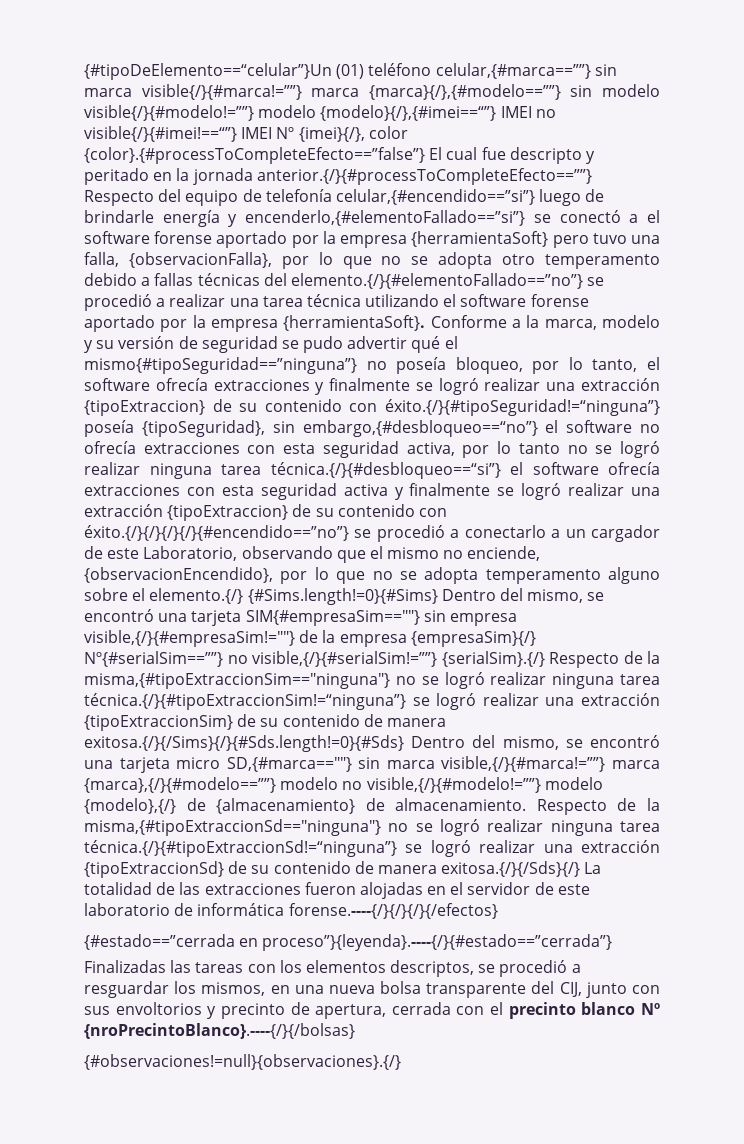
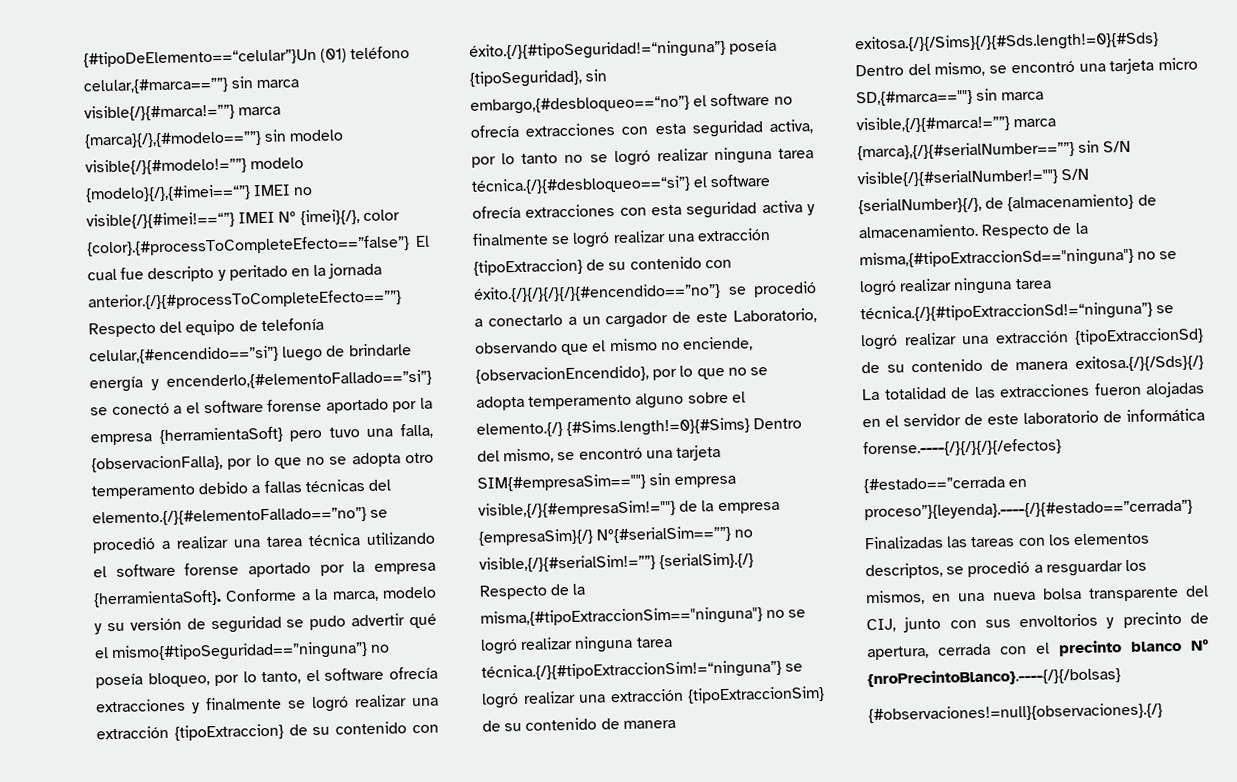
- Conforme a la marca, modelo y su versión de seguridad se pudo advertir qué el mismo{#tipoSeguridad==”ninguna”} no poseía bloqueo, por lo tanto, el software ofrecía extracciones y finalmente se logró realizar una extracción {tipoExtraccion} de su contenido con éxito.{/}{#tipoSeguridad!=“ninguna”} poseía {tipoSeguridad}, sin embargo,{#desbloqueo==“no”} el software no ofrecía extracciones con esta seguridad activa, por lo tanto no se logró realizar ninguna tarea técnica.{/}{#desbloqueo==“si”} el software ofrecía extracciones con esta seguridad activa y finalmente se logró realizar una extracción {tipoExtraccion} de su contenido con éxito.{/}{/}{/}{/}{#encendido==”no”} se procedió a conectarlo a un cargador de este Laboratorio, observando que el mismo no enciende, {observacionEncendido}, por lo que no se adopta temperamento alguno sobre el elemento.{/} {#Sims.length!=0}{#Sims} Dentro del mismo, se encontró una tarjeta SIM{#empresaSim==""} sin empresa visible,{/}{#empresaSim!=""} de la empresa {empresaSim}{/} Nº{#serialSim==””} no visible,{/}{#serialSim!=””} {serialSim}.{/} Respecto de la misma,{#tipoExtraccionSim=="ninguna"} no se logró realizar ninguna tarea técnica.{/}{#tipoExtraccionSim!=“ninguna”} se logró realizar una extracción {tipoExtraccionSim} de su contenido de manera exitosa.{/}{/Sims}{/}{#Sds.length!=0}{#Sds} Dentro del mismo, se encontró una tarjeta micro SD,{#marca==""} sin marca visible,{/}{#marca!=””} marca {marca},{/}{#modelo==””} modelo no visible,{/}{#modelo!=””} modelo {modelo},{/} de {almacenamiento} de almacenamiento.
+ Conforme a la marca, modelo y su versión de seguridad se pudo advertir qué el mismo{#tipoSeguridad==”ninguna”} no poseía bloqueo, por lo tanto, el software ofrecía extracciones y finalmente se logró realizar una extracción {tipoExtraccion} de su contenido con éxito.{/}{#tipoSeguridad!=“ninguna”} poseía {tipoSeguridad}, sin embargo,{#desbloqueo==“no”} el software no ofrecía extracciones con esta seguridad activa, por lo tanto no se logró realizar ninguna tarea técnica.{/}{#desbloqueo==“si”} el software ofrecía extracciones con esta seguridad activa y finalmente se logró realizar una extracción {tipoExtraccion} de su contenido con éxito.{/}{/}{/}{/}{#encendido==”no”} se procedió a conectarlo a un cargador de este Laboratorio, observando que el mismo no enciende, {observacionEncendido}, por lo que no se adopta temperamento alguno sobre el elemento.{/} {#Sims.length!=0}{#Sims} Dentro del mismo, se encontró una tarjeta SIM{#empresaSim==""} sin empresa visible,{/}{#empresaSim!=""} de la empresa {empresaSim}{/} Nº{#serialSim==””} no visible,{/}{#serialSim!=””} {serialSim}.{/} Respecto de la misma,{#tipoExtraccionSim=="ninguna"} no se logró realizar ninguna tarea técnica.{/}{#tipoExtraccionSim!=“ninguna”} se logró realizar una extracción {tipoExtraccionSim} de su contenido de manera exitosa.{/}{/Sims}{/}{#Sds.length!=0}{#Sds} Dentro del mismo, se encontró una tarjeta micro SD,{#marca==""} sin marca visible,{/}{#marca!=””} marca {marca},{/}{#serialNumber==””} sin S/N visible{/}{#serialNumber!=""} S/N {serialNumber}{/}, de {almacenamiento} de almacenamiento.

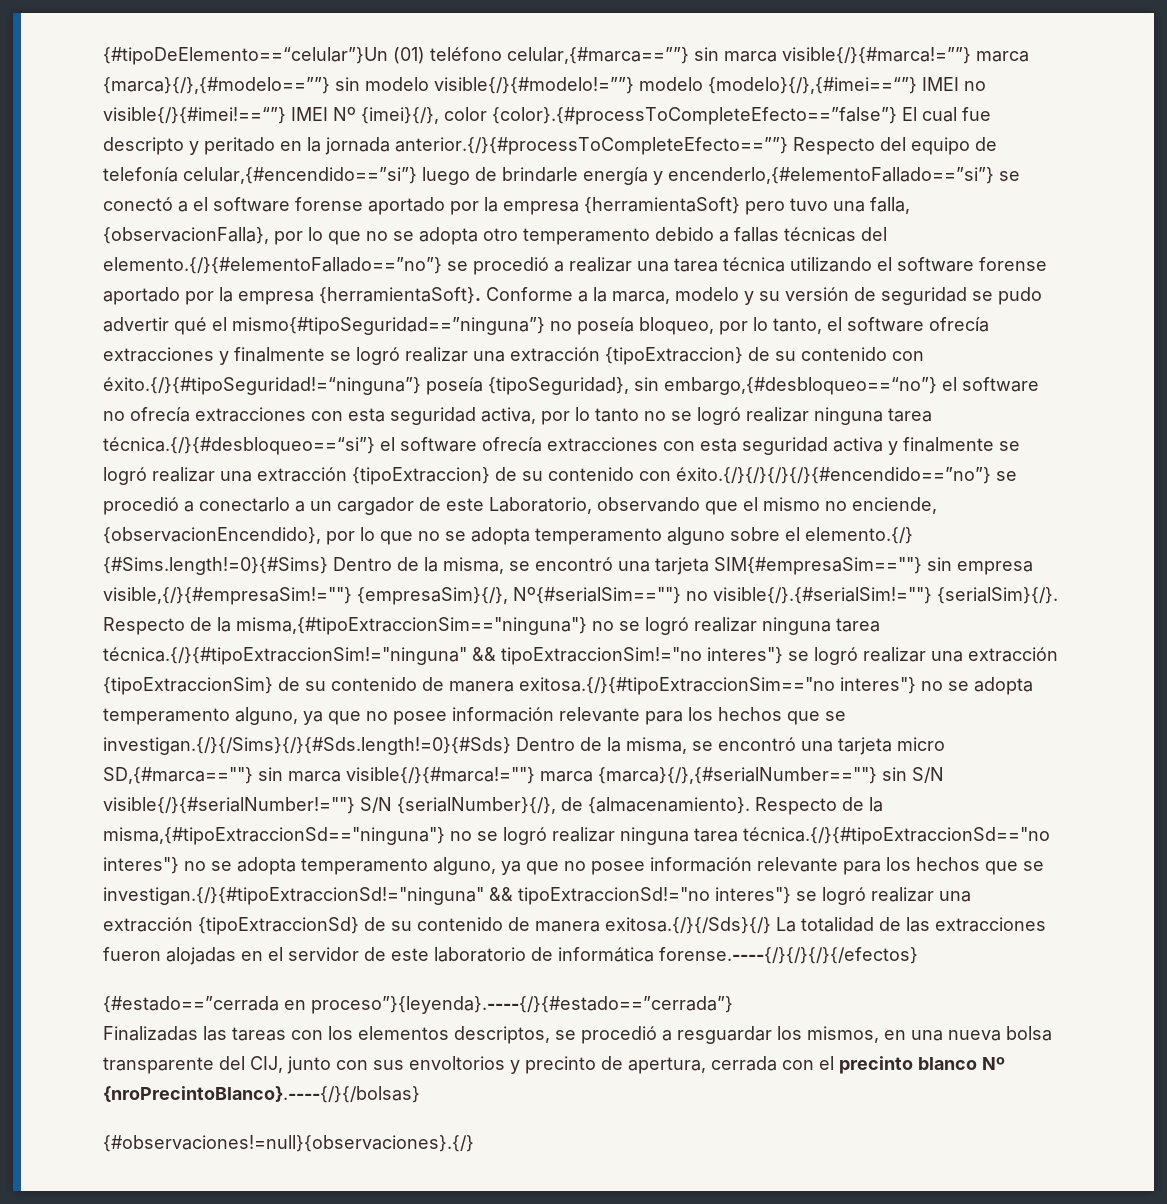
- Conforme a la marca, modelo y su versión de seguridad se pudo advertir qué el mismo{#tipoSeguridad==”ninguna”} no poseía bloqueo, por lo tanto, el software ofrecía extracciones y finalmente se logró realizar una extracción {tipoExtraccion} de su contenido con éxito.{/}{#tipoSeguridad!=“ninguna”} poseía {tipoSeguridad}, sin embargo,{#desbloqueo==“no”} el software no ofrecía extracciones con esta seguridad activa, por lo tanto no se logró realizar ninguna tarea técnica.{/}{#desbloqueo==“si”} el software ofrecía extracciones con esta seguridad activa y finalmente se logró realizar una extracción {tipoExtraccion} de su contenido con éxito.{/}{/}{/}{/}{#encendido==”no”} se procedió a conectarlo a un cargador de este Laboratorio, observando que el mismo no enciende, {observacionEncendido}, por lo que no se adopta temperamento alguno sobre el elemento.{/} {#Sims.length!=0}{#Sims} Dentro del mismo, se encontró una tarjeta SIM{#empresaSim==""} sin empresa visible,{/}{#empresaSim!=""} de la empresa {empresaSim}{/} Nº{#serialSim==””} no visible,{/}{#serialSim!=””} {serialSim}.{/} Respecto de la misma,{#tipoExtraccionSim=="ninguna"} no se logró realizar ninguna tarea técnica.{/}{#tipoExtraccionSim!=“ninguna”} se logró realizar una extracción {tipoExtraccionSim} de su contenido de manera exitosa.{/}{/Sims}{/}{#Sds.length!=0}{#Sds} Dentro del mismo, se encontró una tarjeta micro SD,{#marca==""} sin marca visible,{/}{#marca!=””} marca {marca},{/}{#serialNumber==””} sin S/N visible{/}{#serialNumber!=""} S/N {serialNumber}{/}, de {almacenamiento} de almacenamiento.
+ Conforme a la marca, modelo y su versión de seguridad se pudo advertir qué el mismo{#tipoSeguridad==”ninguna”} no poseía bloqueo, por lo tanto, el software ofrecía extracciones y finalmente se logró realizar una extracción {tipoExtraccion} de su contenido con éxito.{/}{#tipoSeguridad!=“ninguna”} poseía {tipoSeguridad}, sin embargo,{#desbloqueo==“no”} el software no ofrecía extracciones con esta seguridad activa, por lo tanto no se logró realizar ninguna tarea técnica.{/}{#desbloqueo==“si”} el software ofrecía extracciones con esta seguridad activa y finalmente se logró realizar una extracción {tipoExtraccion} de su contenido con éxito.{/}{/}{/}{/}{#encendido==”no”} se procedió a conectarlo a un cargador de este Laboratorio, observando que el mismo no enciende, {observacionEncendido}, por lo que no se adopta temperamento alguno sobre el elemento.{/} {#Sims.length!=0}{#Sims} Dentro de la misma, se encontró una tarjeta SIM{#empresaSim==""} sin empresa visible,{/}{#empresaSim!=""} {empresaSim}{/}, Nº{#serialSim==""} no visible{/}.{#serialSim!=""} {serialSim}{/}. Respecto de la misma,{#tipoExtraccionSim=="ninguna"} no se logró realizar ninguna tarea técnica.{/}{#tipoExtraccionSim!="ninguna" && tipoExtraccionSim!="no interes"} se logró realizar una extracción {tipoExtraccionSim} de su contenido de manera exitosa.{/}{#tipoExtraccionSim=="no interes"} no se adopta temperamento alguno, ya que no posee información relevante para los hechos que se investigan.{/}{/Sims}{/}{#Sds.length!=0}{#Sds} Dentro de la misma, se encontró una tarjeta micro SD,{#marca==""} sin marca visible{/}{#marca!=""} marca {marca}{/},{#serialNumber==""} sin S/N visible{/}{#serialNumber!=""} S/N {serialNumber}{/}, de {almacenamiento}.
- Respecto de la misma,{#tipoExtraccionSd=="ninguna"} no se logró realizar ninguna tarea técnica.{/}{#tipoExtraccionSd!=“ninguna”} se logró realizar una extracción {tipoExtraccionSd} de su contenido de manera exitosa.{/}{/Sds}{/} La totalidad de las extracciones fueron alojadas en el servidor de este laboratorio de informática forense.----{/}{/}{/}{/efectos}
+ Respecto de la misma,{#tipoExtraccionSd=="ninguna"} no se logró realizar ninguna tarea técnica.{/}{#tipoExtraccionSd=="no interes"} no se adopta temperamento alguno, ya que no posee información relevante para los hechos que se investigan.{/}{#tipoExtraccionSd!="ninguna" && tipoExtraccionSd!="no interes"} se logró realizar una extracción {tipoExtraccionSd} de su contenido de manera exitosa.{/}{/Sds}{/} La totalidad de las extracciones fueron alojadas en el servidor de este laboratorio de informática forense.----{/}{/}{/}{/efectos}

